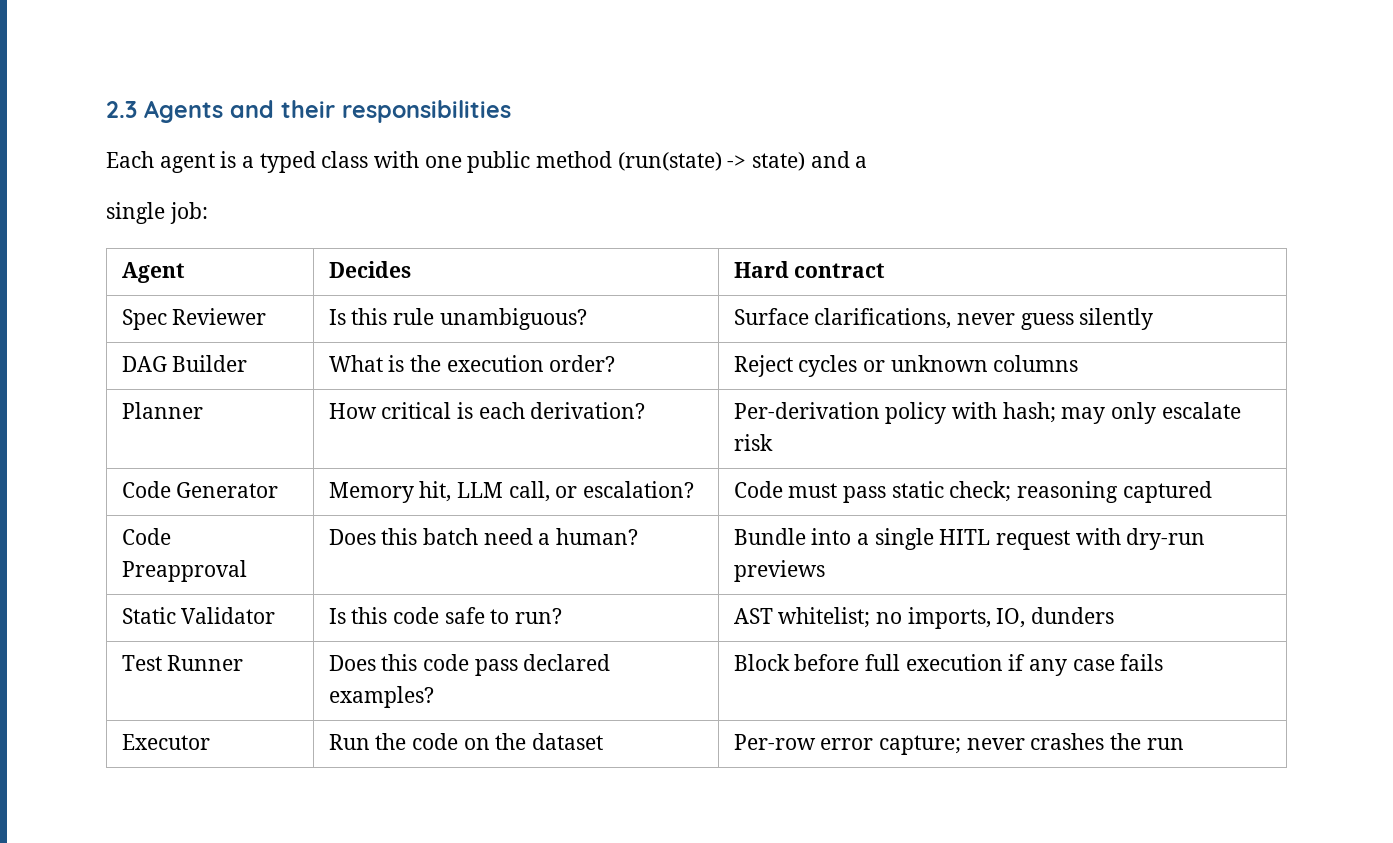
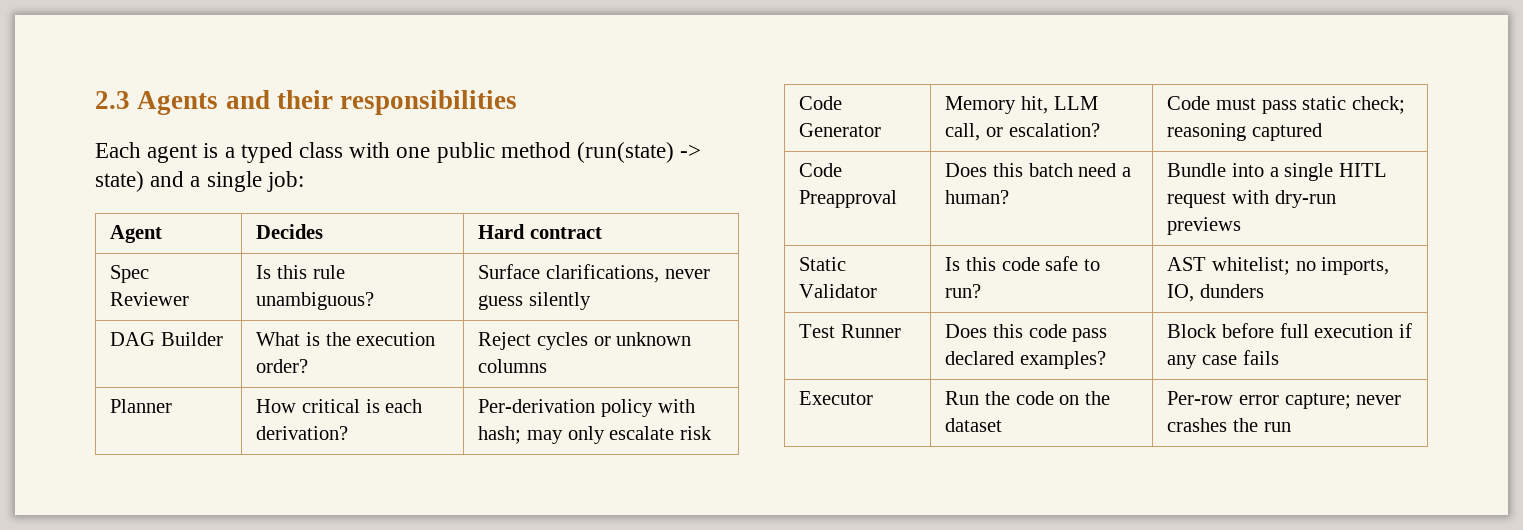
- Each agent is a typed class with one public method (run(state) -> state) and a
- single job:
+ Each agent is a typed class with one public method (run(state) -> state) and a single job:

